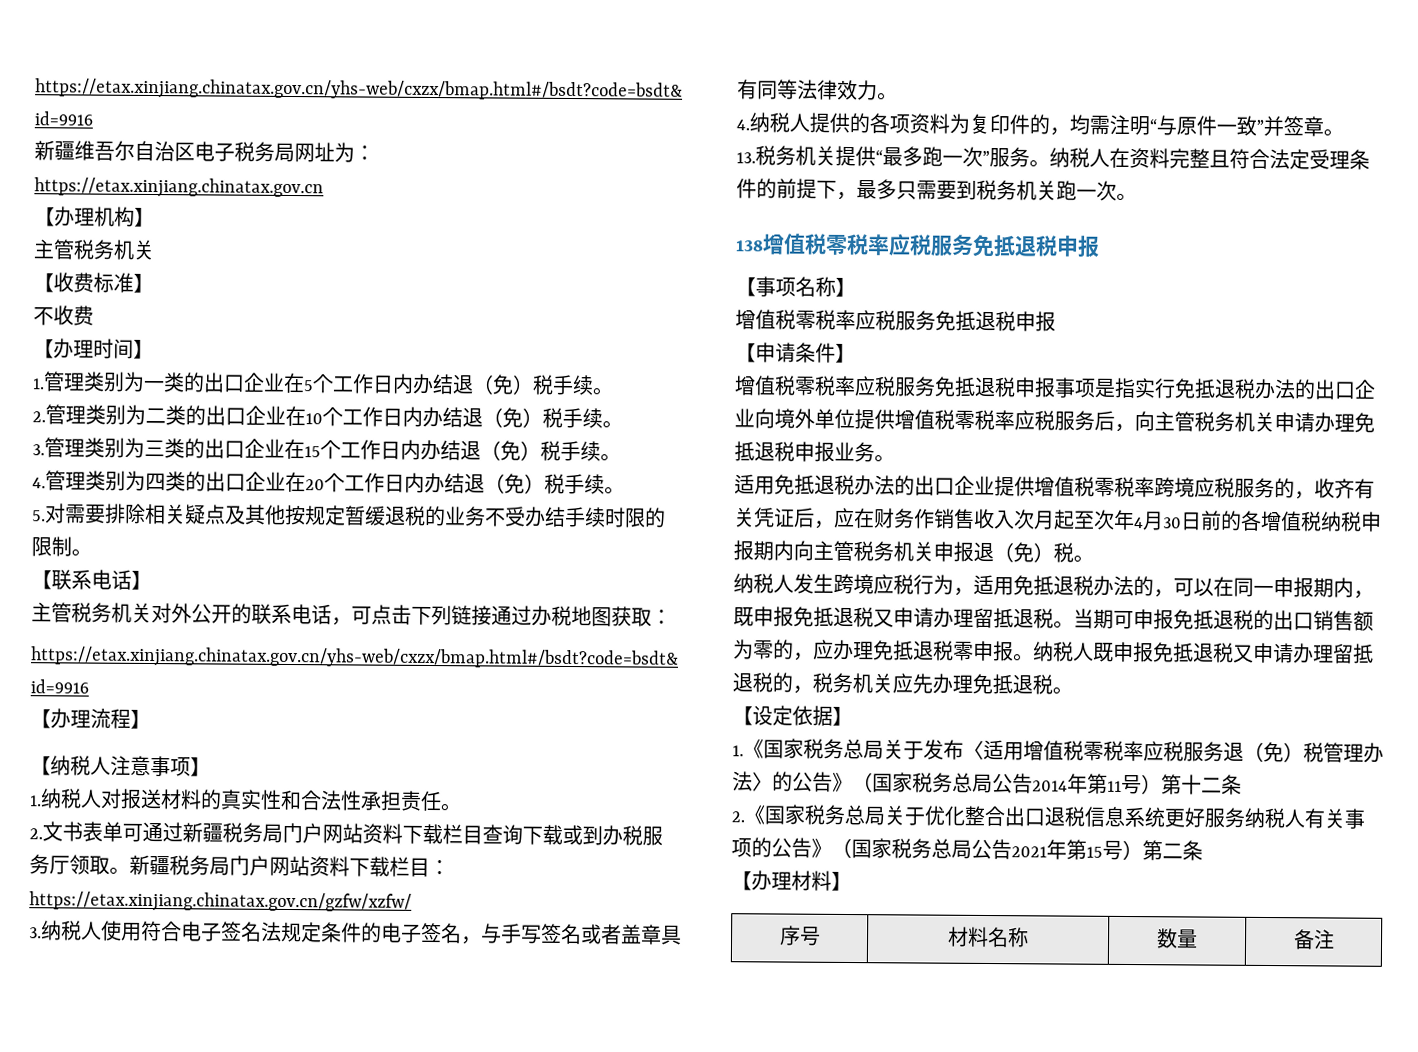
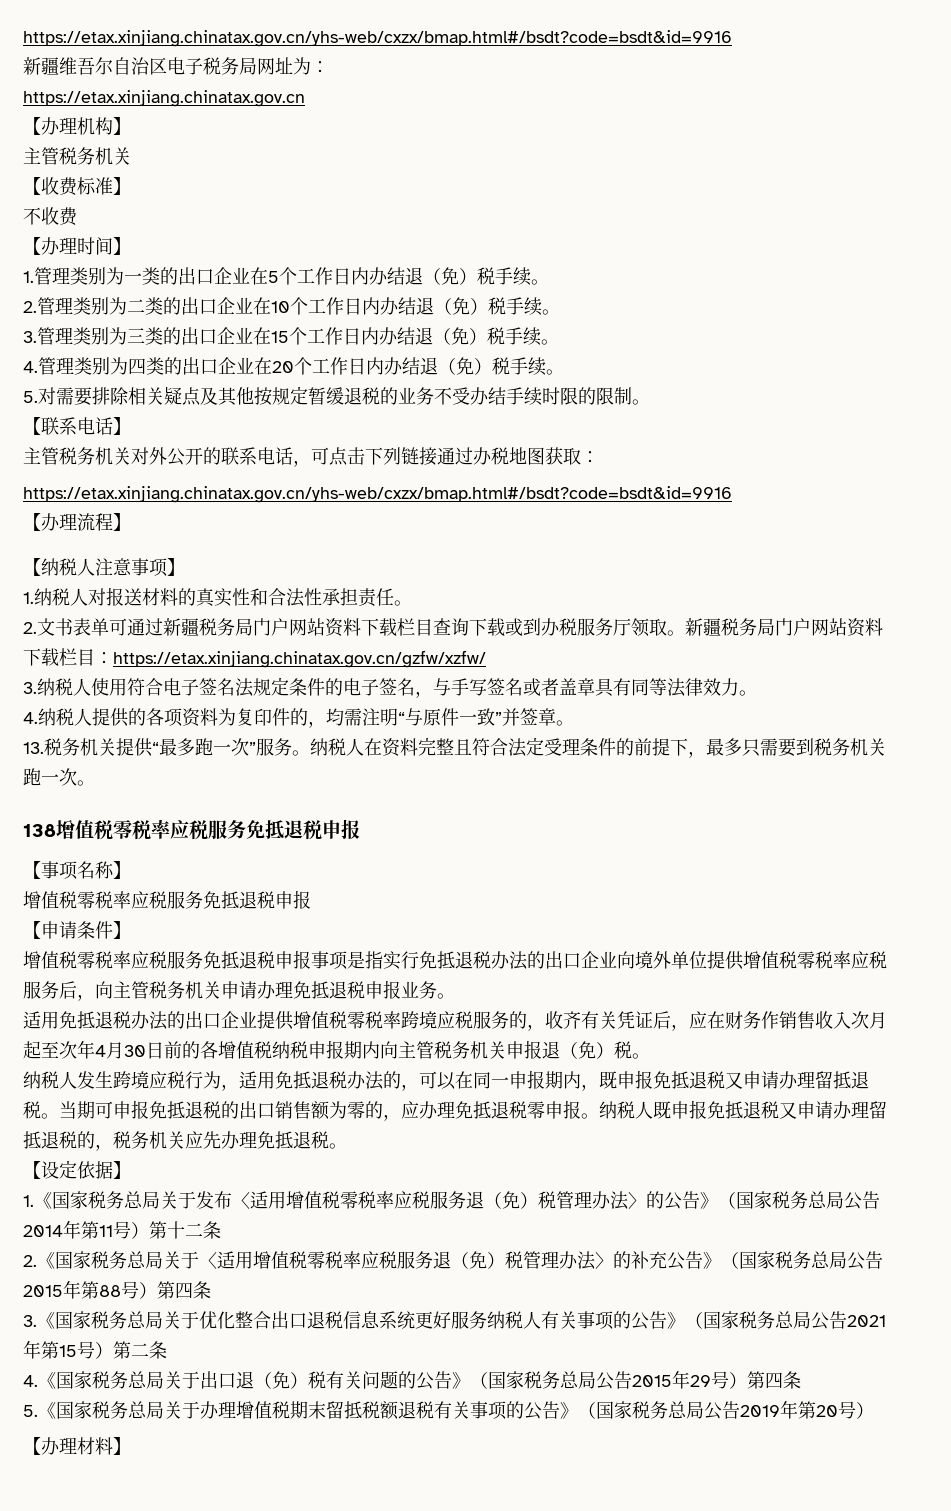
- 2.《国家税务总局关于优化整合出口退税信息系统更好服务纳税人有关事项的公告》（国家税务总局公告2021年第15号）第二条
+ 2.《国家税务总局关于〈适用增值税零税率应税服务退（免）税管理办法〉的补充公告》（国家税务总局公告2015年第88号）第四条
+ 3.《国家税务总局关于优化整合出口退税信息系统更好服务纳税人有关事项的公告》（国家税务总局公告2021年第15号）第二条
+ 4.《国家税务总局关于出口退（免）税有关问题的公告》（国家税务总局公告2015年29号）第四条
+ 5.《国家税务总局关于办理增值税期末留抵税额退税有关事项的公告》（国家税务总局公告2019年第20号）
  【办理材料】
- 序号 | 材料名称 | 数量 | 备注

